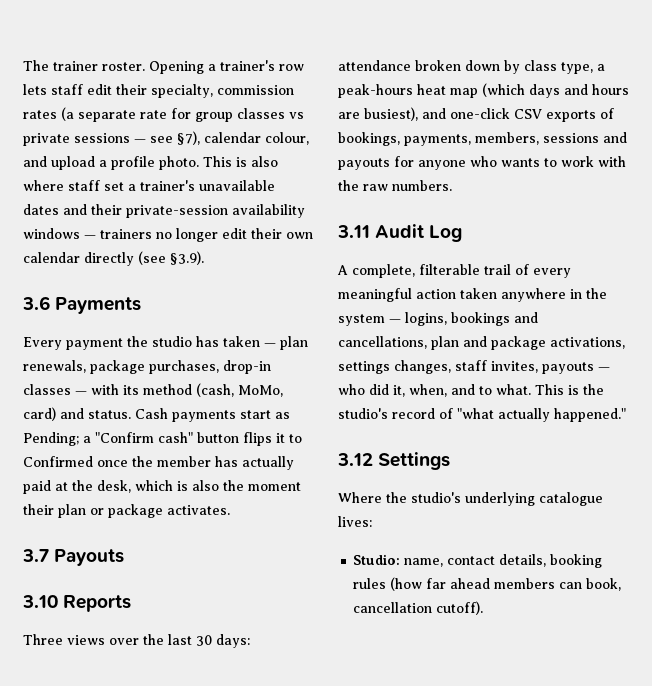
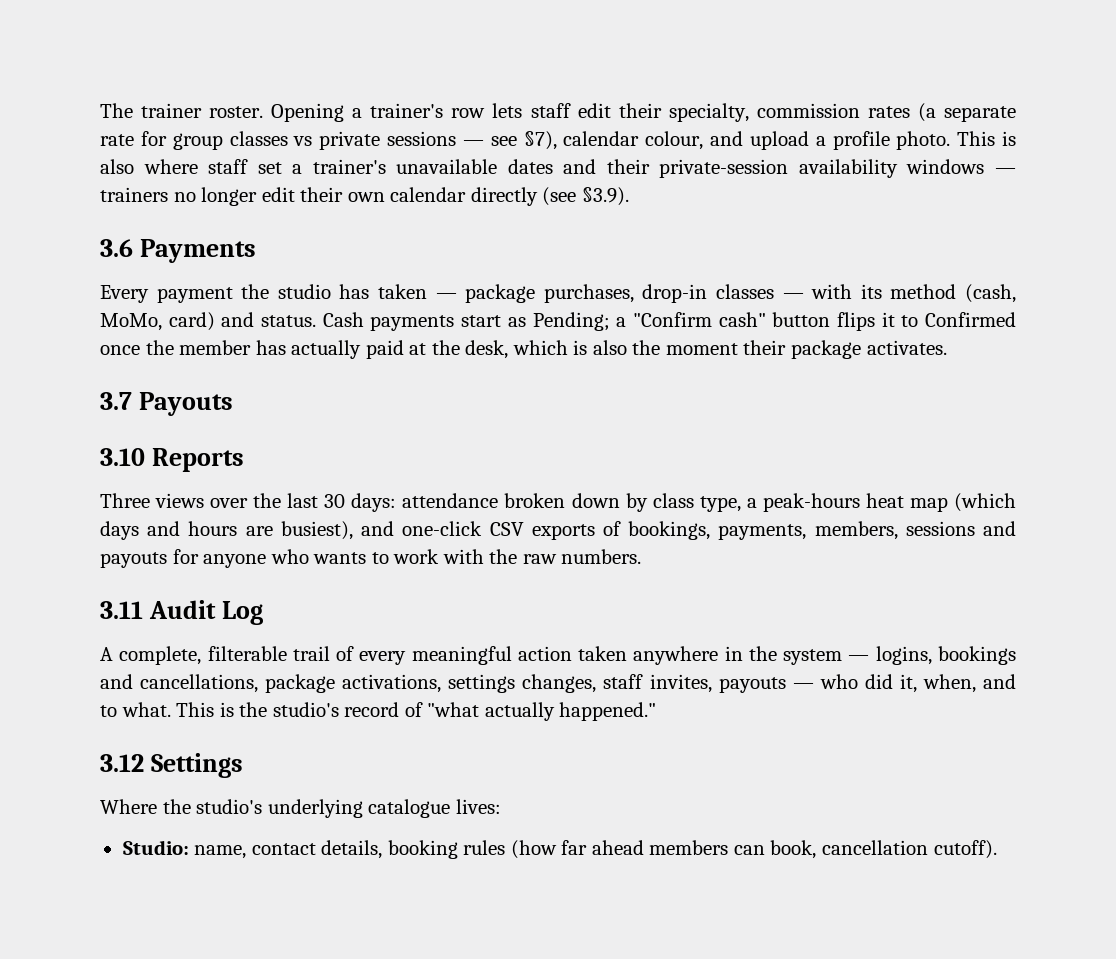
- Every payment the studio has taken — plan renewals, package purchases, drop-in classes — with its method (cash, MoMo, card) and status.
+ Every payment the studio has taken — package purchases, drop-in classes — with its method (cash, MoMo, card) and status.
- Cash payments start as Pending; a "Confirm cash" button flips it to Confirmed once the member has actually paid at the desk, which is also the moment their plan or package activates.
+ Cash payments start as Pending; a "Confirm cash" button flips it to Confirmed once the member has actually paid at the desk, which is also the moment their package activates.
- A complete, filterable trail of every meaningful action taken anywhere in the system — logins, bookings and cancellations, plan and package activations, settings changes, staff invites, payouts — who did it, when, and to what.
+ A complete, filterable trail of every meaningful action taken anywhere in the system — logins, bookings and cancellations, package activations, settings changes, staff invites, payouts — who did it, when, and to what.

